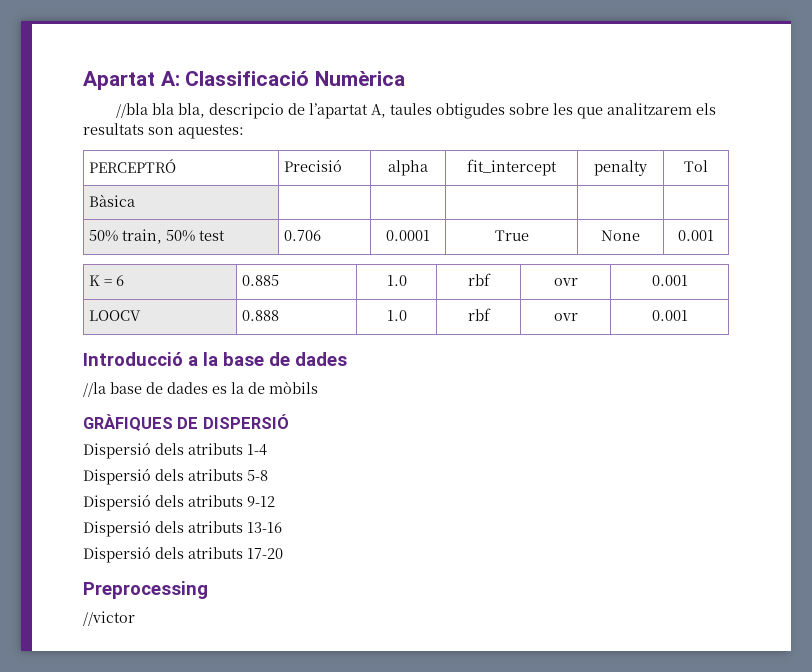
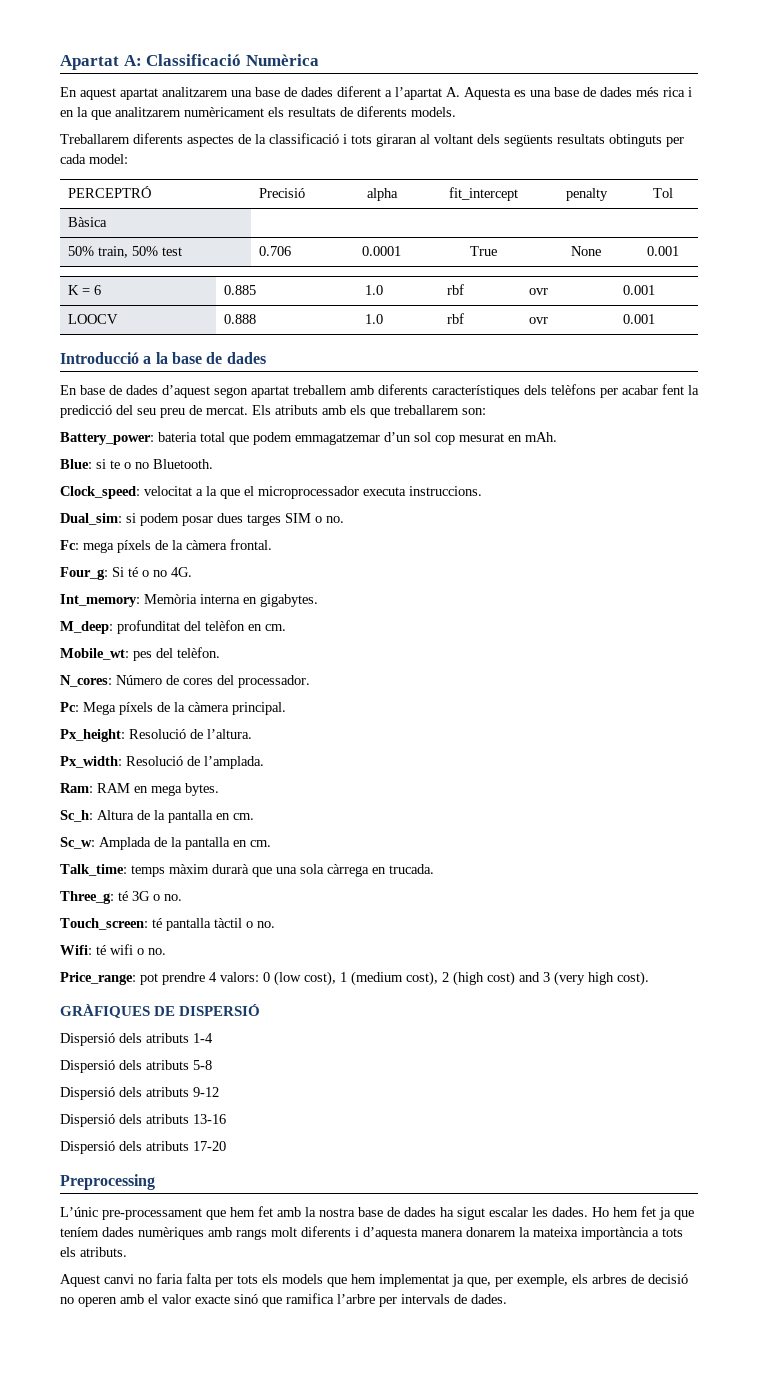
- //bla bla bla, descripcio de l’apartat A, taules obtigudes sobre les que analitzarem els resultats son aquestes:
+ En aquest apartat analitzarem una base de dades diferent a l’apartat A. Aquesta es una base de dades més rica i en la que analitzarem numèricament els resultats de diferents models.
+ Treballarem diferents aspectes de la classificació i tots giraran al voltant dels següents resultats obtinguts per cada model:
- //la base de dades es la de mòbils
+ En base de dades d’aquest segon apartat treballem amb diferents característiques dels telèfons per acabar fent la predicció del seu preu de mercat. Els atributs amb els que treballarem son:
+ Battery_power: bateria total que podem emmagatzemar d’un sol cop mesurat en mAh.
+ Blue: si te o no Bluetooth.
+ Clock_speed: velocitat a la que el microprocessador executa instruccions.
+ Dual_sim: si podem posar dues targes SIM o no.
+ Fc: mega píxels de la càmera frontal.
+ Four_g: Si té o no 4G.
+ Int_memory: Memòria interna en gigabytes.
+ M_deep: profunditat del telèfon en cm.
+ Mobile_wt: pes del telèfon.
+ N_cores: Número de cores del processador.
+ Pc: Mega píxels de la càmera principal.
+ Px_height: Resolució de l’altura.
+ Px_width: Resolució de l’amplada.
+ Ram: RAM en mega bytes.
+ Sc_h: Altura de la pantalla en cm.
+ Sc_w: Amplada de la pantalla en cm.
+ Talk_time: temps màxim durarà que una sola càrrega en trucada.
+ Three_g: té 3G o no.
+ Touch_screen: té pantalla tàctil o no.
+ Wifi: té wifi o no.
+ Price_range: pot prendre 4 valors: 0 (low cost), 1 (medium cost), 2 (high cost) and 3 (very high cost).
- //victor
+ L’únic pre-processament que hem fet amb la nostra base de dades ha sigut escalar les dades. Ho hem fet ja que teníem dades numèriques amb rangs molt diferents i d’aquesta manera donarem la mateixa importància a tots els atributs.
+ Aquest canvi no faria falta per tots els models que hem implementat ja que, per exemple, els arbres de decisió no operen amb el valor exacte sinó que ramifica l’arbre per intervals de dades.

